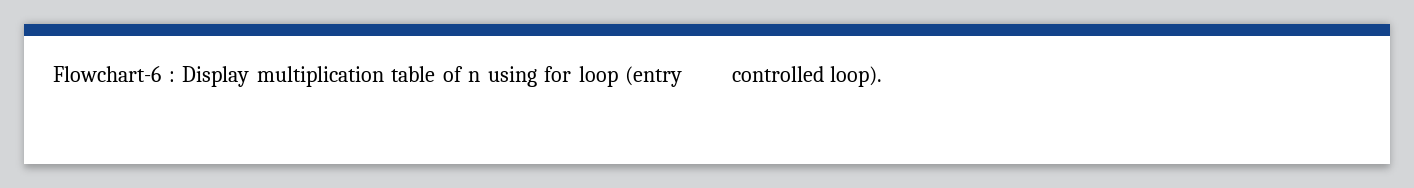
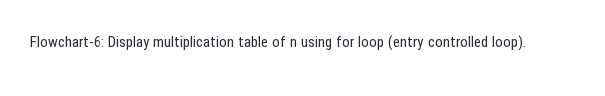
- Flowchart-6 : Display multiplication table of n using for loop (entry controlled loop).
+ Flowchart-6: Display multiplication table of n using for loop (entry controlled loop).

